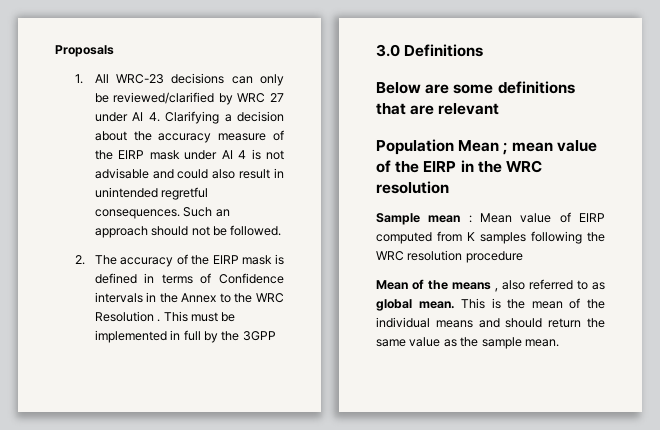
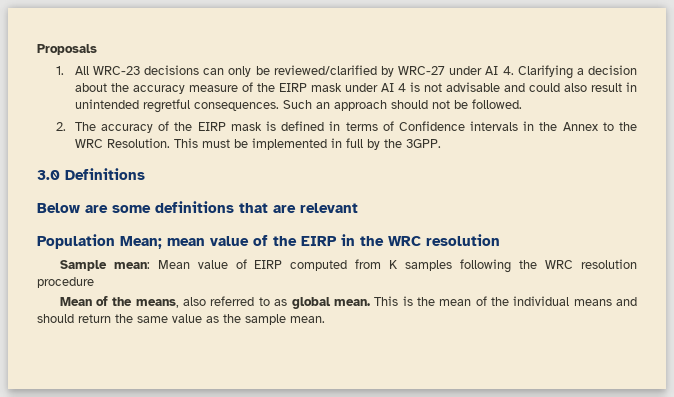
- 1. All WRC-23 decisions can only be reviewed/clarified by WRC 27 under AI 4. Clarifying a decision about the accuracy measure of the EIRP mask under AI 4 is not advisable and could also result in unintended regretful consequences.
+ 1. All WRC-23 decisions can only be reviewed/clarified by WRC-27 under AI 4. Clarifying a decision about the accuracy measure of the EIRP mask under AI 4 is not advisable and could also result in unintended regretful consequences.
- 2. The accuracy of the EIRP mask is defined in terms of Confidence intervals in the Annex to the WRC Resolution .
+ 2. The accuracy of the EIRP mask is defined in terms of Confidence intervals in the Annex to the WRC Resolution.
- This must be implemented in full by the 3GPP
+ This must be implemented in full by the 3GPP.
- Population Mean ; mean value of the EIRP in the WRC resolution
+ Population Mean; mean value of the EIRP in the WRC resolution
- Sample mean : Mean value of EIRP computed from K samples following the WRC resolution procedure
+ Sample mean: Mean value of EIRP computed from K samples following the WRC resolution procedure
- Mean of the means , also referred to as global mean.
+ Mean of the means, also referred to as global mean.

